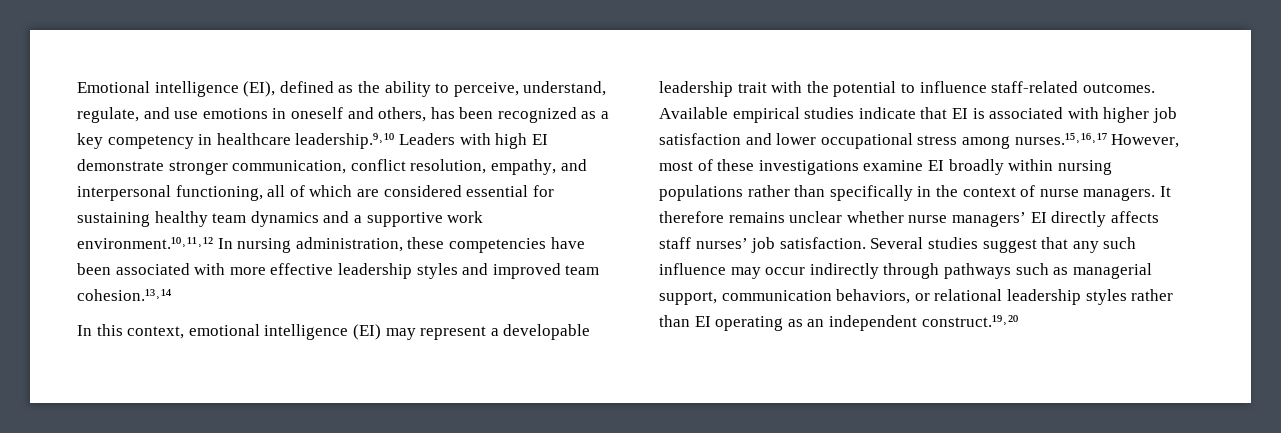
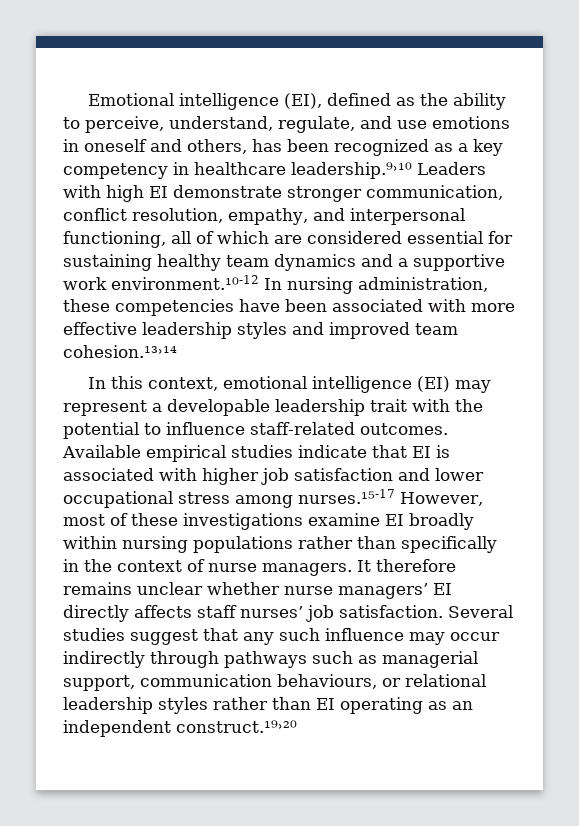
- Emotional intelligence (EI), defined as the ability to perceive, understand, regulate, and use emotions in oneself and others, has been recognized as a key competency in healthcare leadership.⁹˒¹⁰ Leaders with high EI demonstrate stronger communication, conflict resolution, empathy, and interpersonal functioning, all of which are considered essential for sustaining healthy team dynamics and a supportive work environment.¹⁰˒¹¹˒¹² In nursing administration, these competencies have been associated with more effective leadership styles and improved team cohesion.¹³˒¹⁴
+ Emotional intelligence (EI), defined as the ability to perceive, understand, regulate, and use emotions in oneself and others, has been recognized as a key competency in healthcare leadership.⁹˒¹⁰ Leaders with high EI demonstrate stronger communication, conflict resolution, empathy, and interpersonal functioning, all of which are considered essential for sustaining healthy team dynamics and a supportive work environment.¹⁰-12 In nursing administration, these competencies have been associated with more effective leadership styles and improved team cohesion.¹³˒¹⁴
- Available empirical studies indicate that EI is associated with higher job satisfaction and lower occupational stress among nurses.¹⁵˒¹⁶˒¹⁷ However, most of these investigations examine EI broadly within nursing populations rather than specifically in the context of nurse managers.
+ Available empirical studies indicate that EI is associated with higher job satisfaction and lower occupational stress among nurses.¹⁵-17 However, most of these investigations examine EI broadly within nursing populations rather than specifically in the context of nurse managers.
- Several studies suggest that any such influence may occur indirectly through pathways such as managerial support, communication behaviors, or relational leadership styles rather than EI operating as an independent construct.¹⁹˒²⁰
+ Several studies suggest that any such influence may occur indirectly through pathways such as managerial support, communication behaviours, or relational leadership styles rather than EI operating as an independent construct.¹⁹˒²⁰

